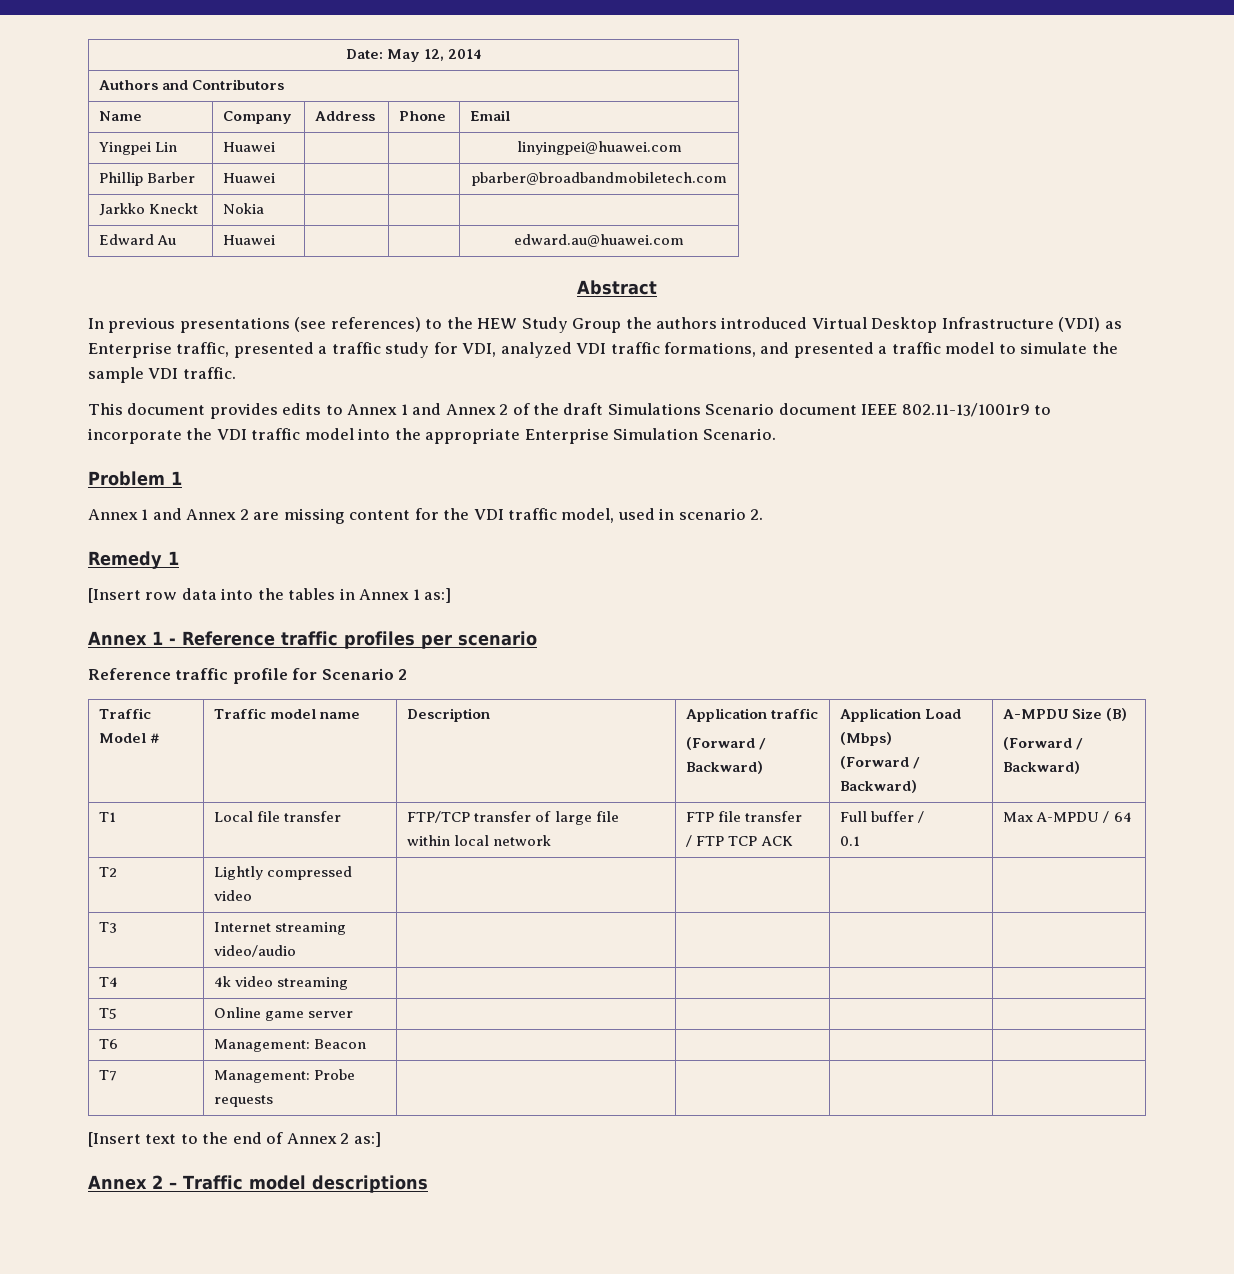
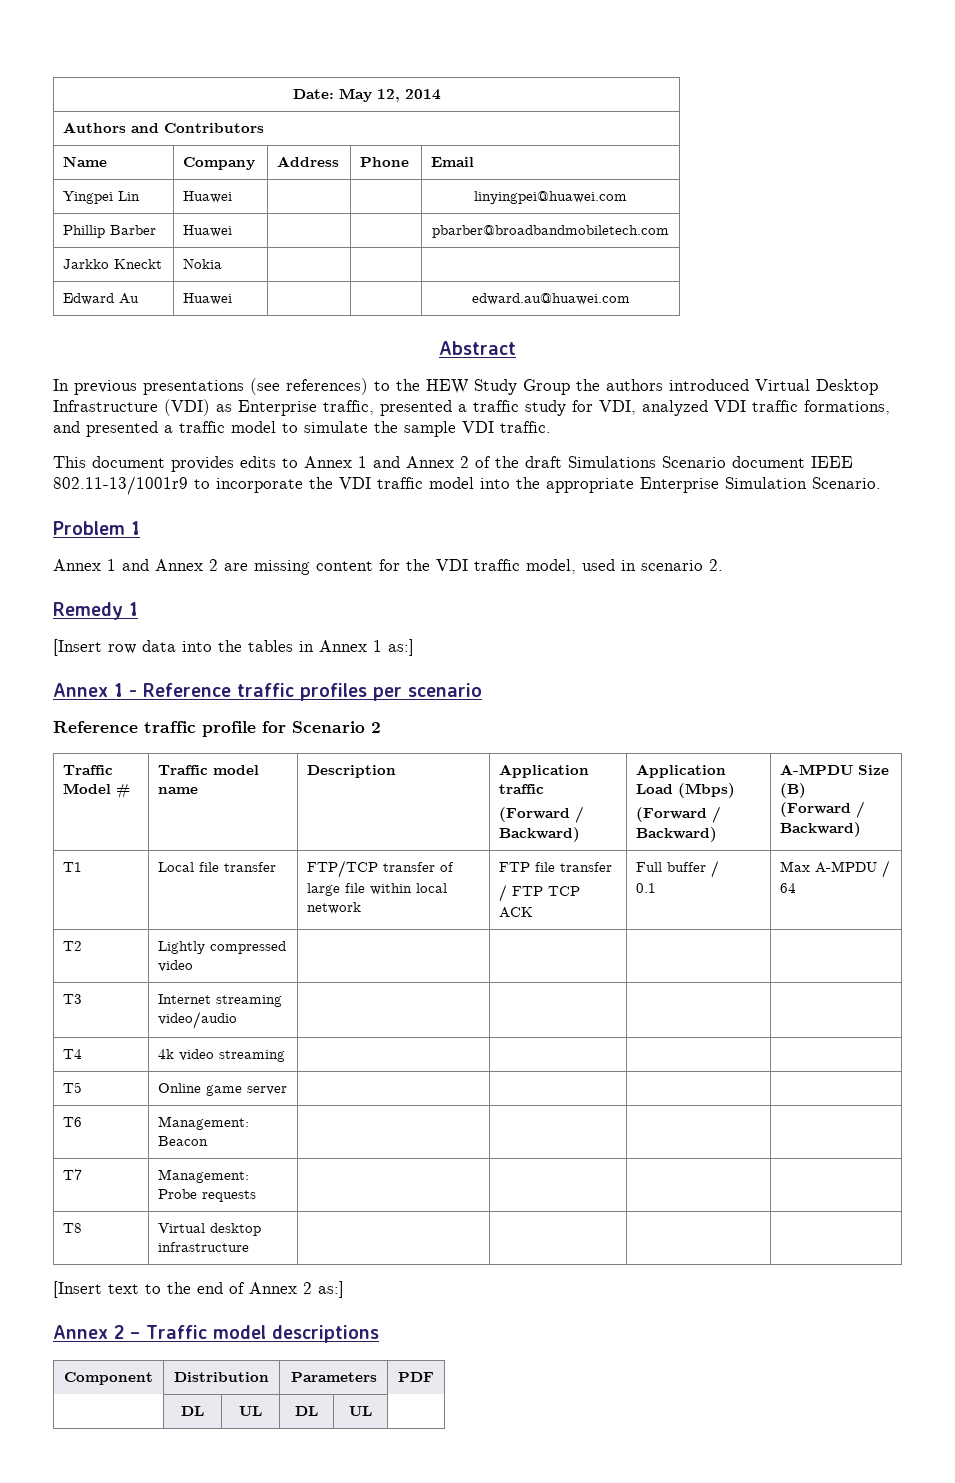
+ T8 | Virtual desktop infrastructure | | | |
+ Component | Distribution | Parameters | PDF
+ | DL | UL | DL | UL |

